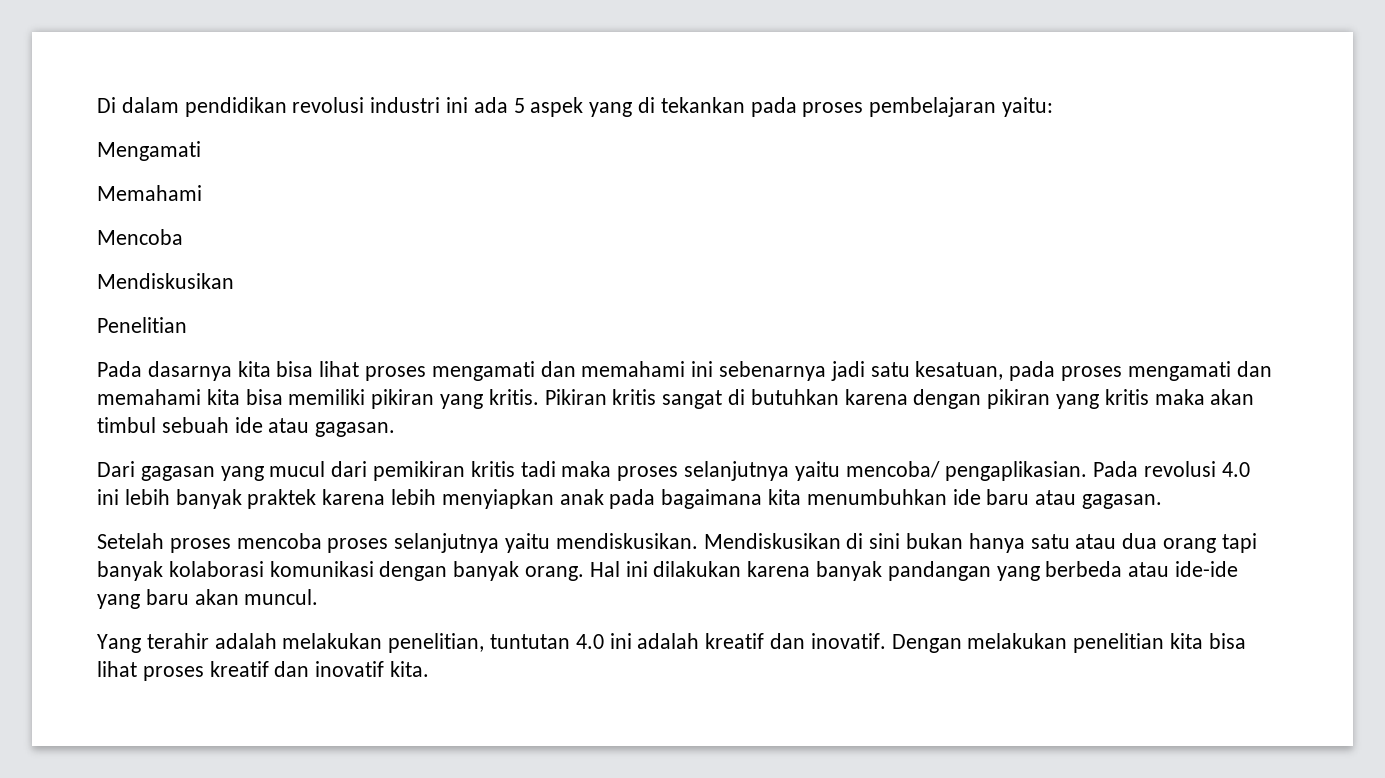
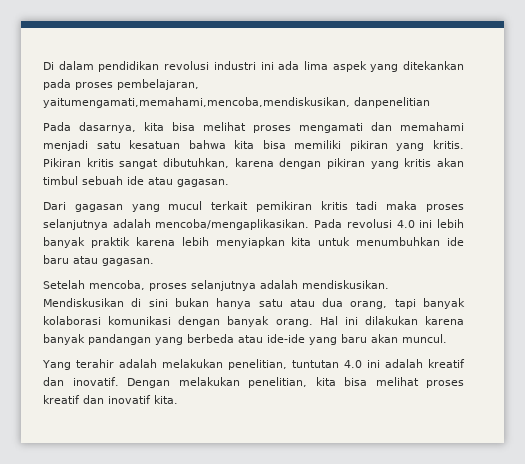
- Di dalam pendidikan revolusi industri ini ada 5 aspek yang di tekankan pada proses pembelajaran yaitu:
- Mengamati
- Memahami
- Mencoba
- Mendiskusikan
- Penelitian
- Pada dasarnya kita bisa lihat proses mengamati dan memahami ini sebenarnya jadi satu kesatuan, pada proses mengamati dan memahami kita bisa memiliki pikiran yang kritis.
+ Di dalam pendidikan revolusi industri ini ada lima aspek yang ditekankan pada proses pembelajaran, yaitumengamati,memahami,mencoba,mendiskusikan, danpenelitian
+ Pada dasarnya, kita bisa melihat proses mengamati dan memahami menjadi satu kesatuan bahwa kita bisa memiliki pikiran yang kritis.
- Pikiran kritis sangat di butuhkan karena dengan pikiran yang kritis maka akan timbul sebuah ide atau gagasan.
+ Pikiran kritis sangat dibutuhkan, karena dengan pikiran yang kritis akan timbul sebuah ide atau gagasan.
- Dari gagasan yang mucul dari pemikiran kritis tadi maka proses selanjutnya yaitu mencoba/ pengaplikasian.
+ Dari gagasan yang mucul terkait pemikiran kritis tadi maka proses selanjutnya adalah mencoba/mengaplikasikan.
- Pada revolusi 4.0 ini lebih banyak praktek karena lebih menyiapkan anak pada bagaimana kita menumbuhkan ide baru atau gagasan.
+ Pada revolusi 4.0 ini lebih banyak praktik karena lebih menyiapkan kita untuk menumbuhkan ide baru atau gagasan.
- Setelah proses mencoba proses selanjutnya yaitu mendiskusikan.
+ Setelah mencoba, proses selanjutnya adalah mendiskusikan.
- Mendiskusikan di sini bukan hanya satu atau dua orang tapi banyak kolaborasi komunikasi dengan banyak orang.
+ Mendiskusikan di sini bukan hanya satu atau dua orang, tapi banyak kolaborasi komunikasi dengan banyak orang.
- Dengan melakukan penelitian kita bisa lihat proses kreatif dan inovatif kita.
+ Dengan melakukan penelitian, kita bisa melihat proses kreatif dan inovatif kita.

